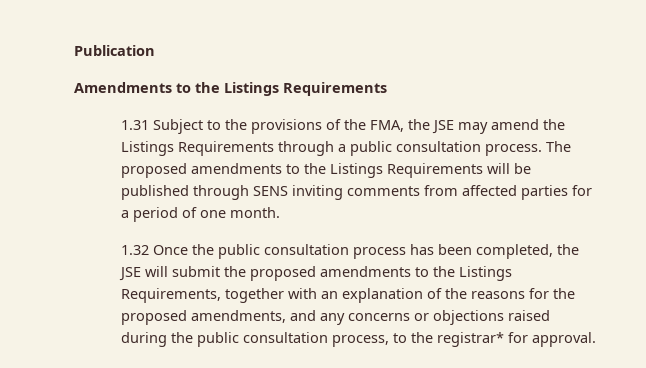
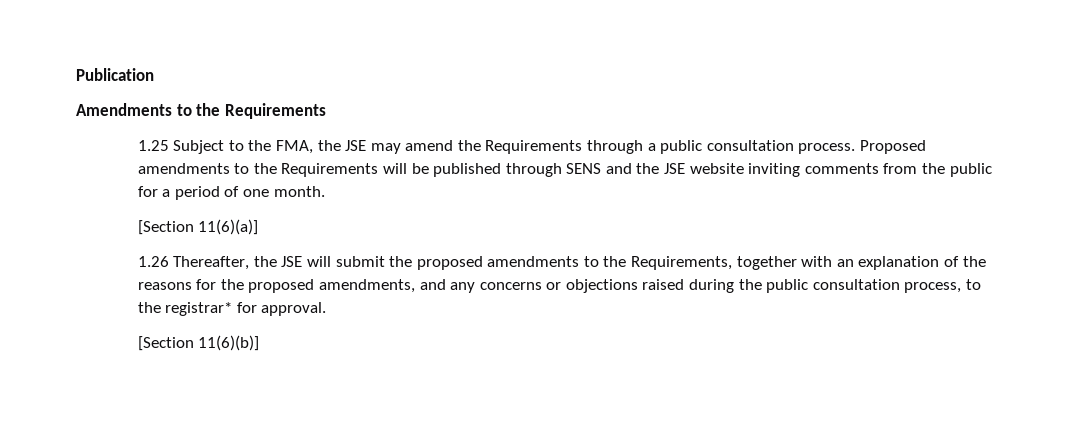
- Amendments to the Listings Requirements
+ Amendments to the Requirements
- 1.31 Subject to the provisions of the FMA, the JSE may amend the Listings Requirements through a public consultation process.
+ 1.25 Subject to the FMA, the JSE may amend the Requirements through a public consultation process.
- The proposed amendments to the Listings Requirements will be published through SENS inviting comments from affected parties for a period of one month.
+ Proposed amendments to the Requirements will be published through SENS and the JSE website inviting comments from the public for a period of one month.
- 1.32 Once the public consultation process has been completed, the JSE will submit the proposed amendments to the Listings Requirements, together with an explanation of the reasons for the proposed amendments, and any concerns or objections raised during the public consultation process, to the registrar* for approval.
+ [Section 11(6)(a)]
+ 1.26 Thereafter, the JSE will submit the proposed amendments to the Requirements, together with an explanation of the reasons for the proposed amendments, and any concerns or objections raised during the public consultation process, to the registrar* for approval.
+ [Section 11(6)(b)]

